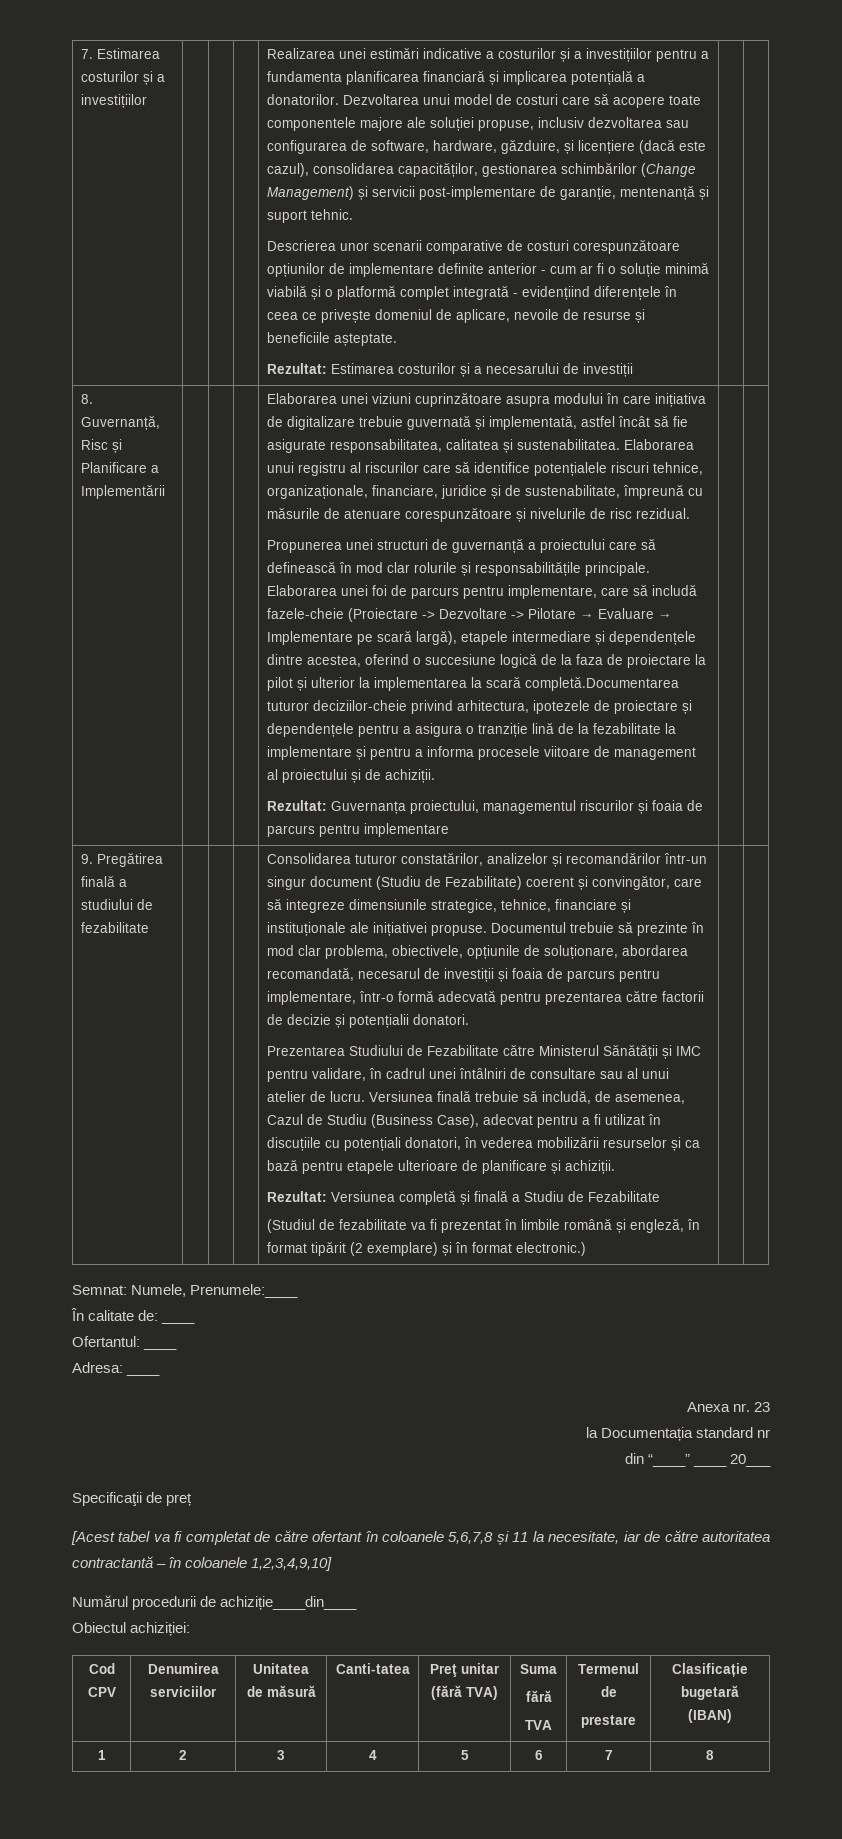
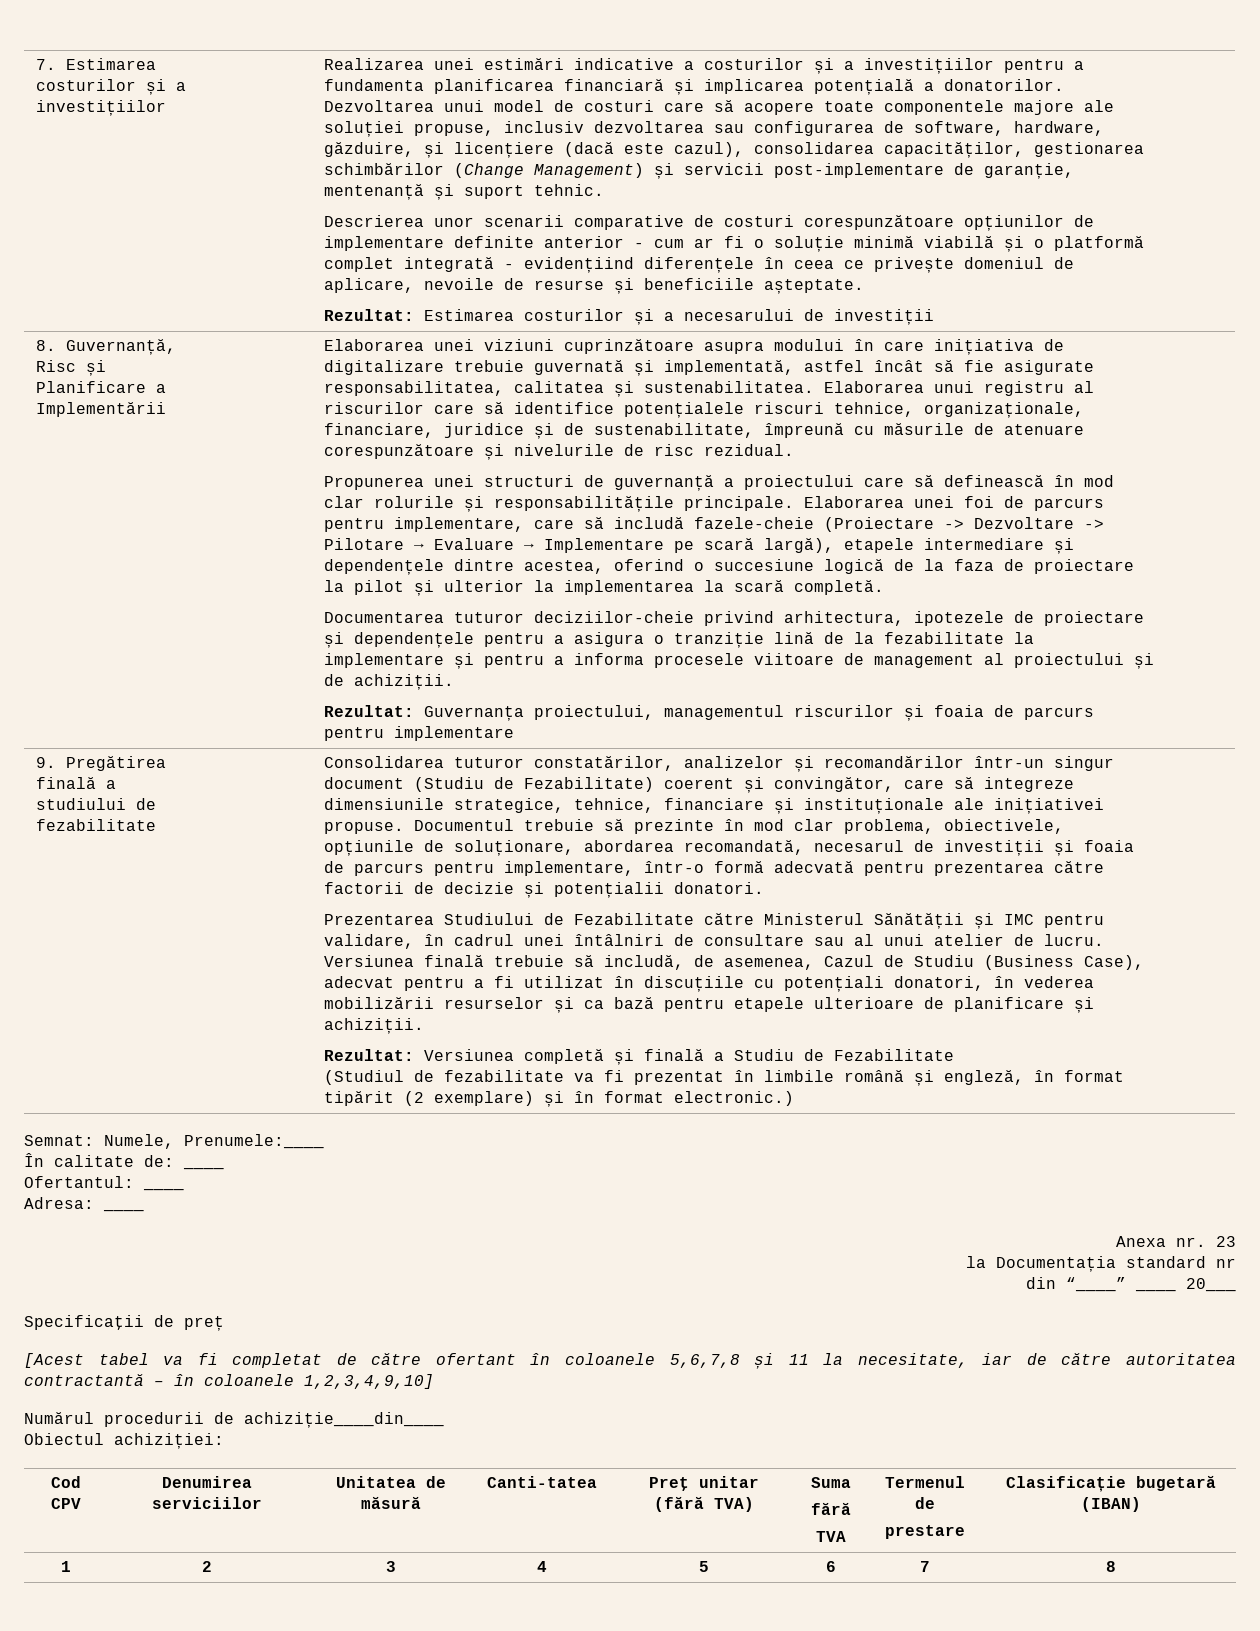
- Elaborarea unei foi de parcurs pentru implementare, care să includă fazele-cheie (Proiectare -> Dezvoltare -> Pilotare → Evaluare → Implementare pe scară largă), etapele intermediare și dependențele dintre acestea, oferind o succesiune logică de la faza de proiectare la pilot și ulterior la implementarea la scară completă.Documentarea tuturor deciziilor-cheie privind arhitectura, ipotezele de proiectare și dependențele pentru a asigura o tranziție lină de la fezabilitate la implementare și pentru a informa procesele viitoare de management al proiectului și de achiziții.
+ Elaborarea unei foi de parcurs pentru implementare, care să includă fazele-cheie (Proiectare -> Dezvoltare -> Pilotare → Evaluare → Implementare pe scară largă), etapele intermediare și dependențele dintre acestea, oferind o succesiune logică de la faza de proiectare la pilot și ulterior la implementarea la scară completă.
+ Documentarea tuturor deciziilor-cheie privind arhitectura, ipotezele de proiectare și dependențele pentru a asigura o tranziție lină de la fezabilitate la implementare și pentru a informa procesele viitoare de management al proiectului și de achiziții.

